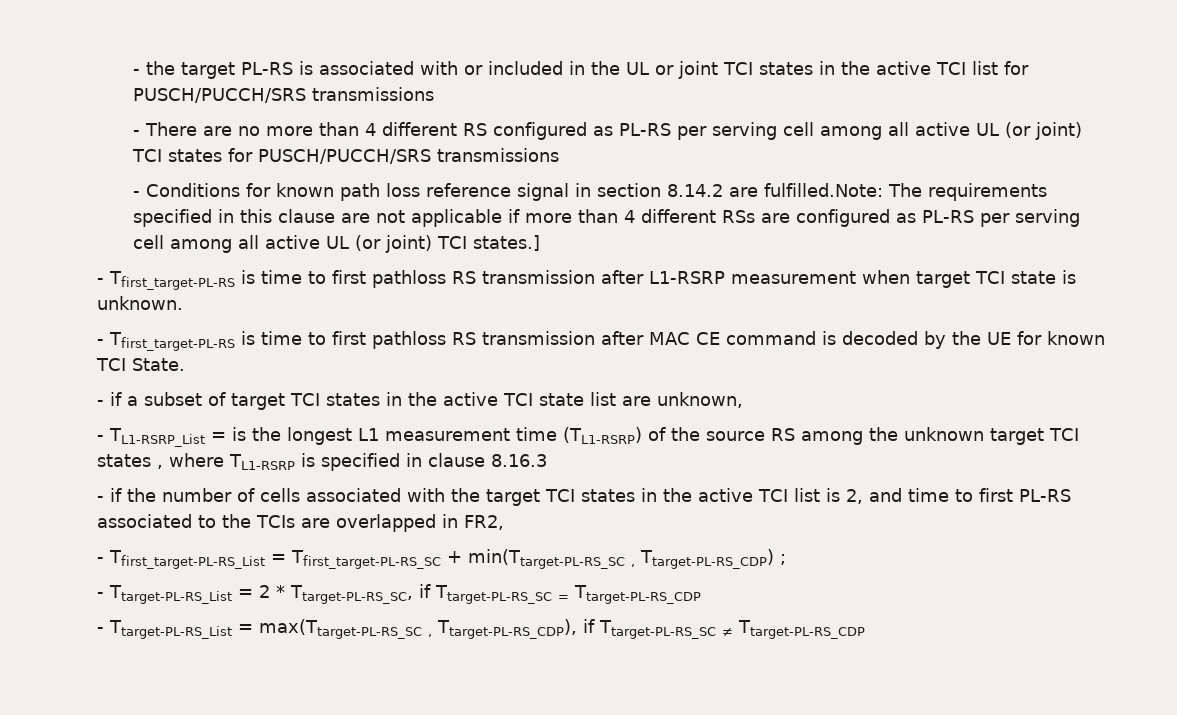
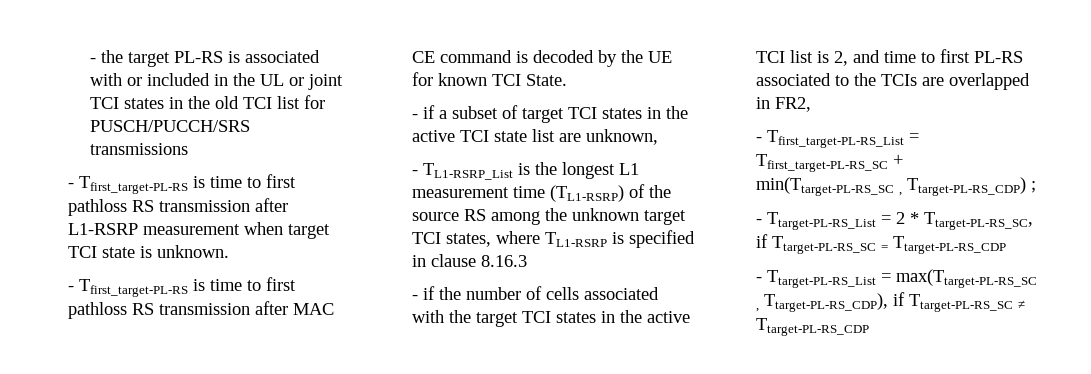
- - the target PL-RS is associated with or included in the UL or joint TCI states in the active TCI list for PUSCH/PUCCH/SRS transmissions
+ - the target PL-RS is associated with or included in the UL or joint TCI states in the old TCI list for PUSCH/PUCCH/SRS transmissions
- - There are no more than 4 different RS configured as PL-RS per serving cell among all active UL (or joint) TCI states for PUSCH/PUCCH/SRS transmissions
- - Conditions for known path loss reference signal in section 8.14.2 are fulfilled.Note: The requirements specified in this clause are not applicable if more than 4 different RSs are configured as PL-RS per serving cell among all active UL (or joint) TCI states.]
- - TL1-RSRP_List = is the longest L1 measurement time (TL1-RSRP) of the source RS among the unknown target TCI states , where TL1-RSRP is specified in clause 8.16.3
+ - TL1-RSRP_List is the longest L1 measurement time (TL1-RSRP) of the source RS among the unknown target TCI states, where TL1-RSRP is specified in clause 8.16.3

